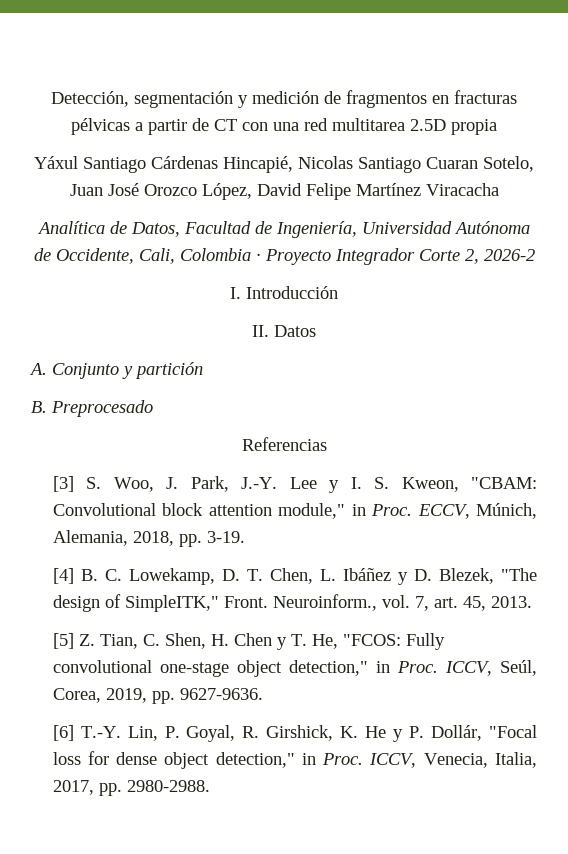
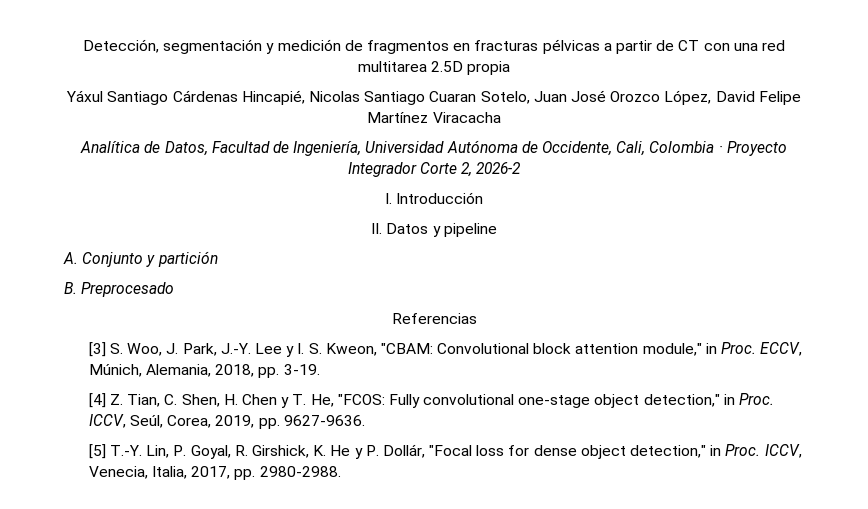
- II. Datos
+ II. Datos y pipeline
- [4] B. C. Lowekamp, D. T. Chen, L. Ibáñez y D. Blezek, "The design of SimpleITK," Front. Neuroinform., vol. 7, art. 45, 2013.
- [5] Z. Tian, C. Shen, H. Chen y T. He, "FCOS: Fully convolutional one-stage object detection," in Proc.
+ [4] Z. Tian, C. Shen, H. Chen y T. He, "FCOS: Fully convolutional one-stage object detection," in Proc.
- [6] T.-Y. Lin, P. Goyal, R. Girshick, K. He y P. Dollár, "Focal loss for dense object detection," in Proc.
+ [5] T.-Y. Lin, P. Goyal, R. Girshick, K. He y P. Dollár, "Focal loss for dense object detection," in Proc.

